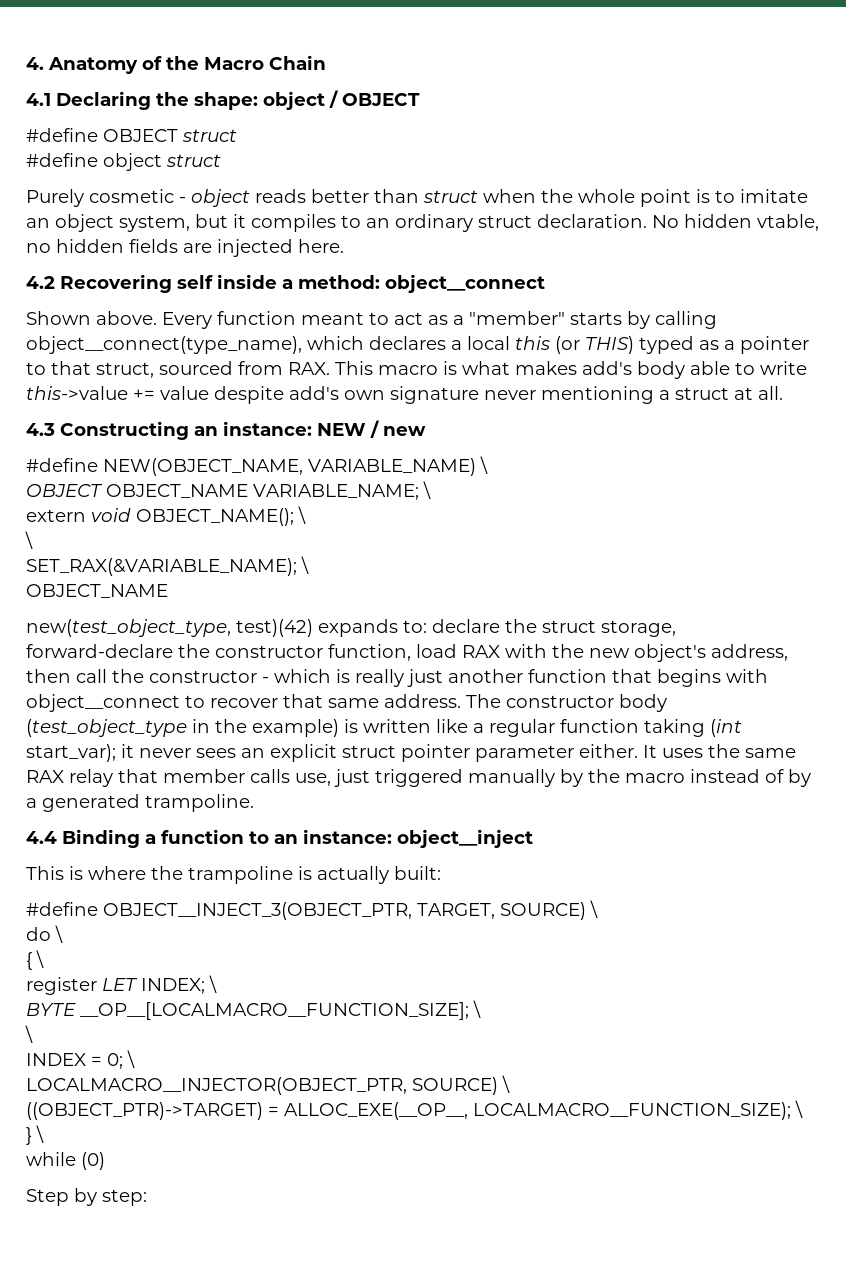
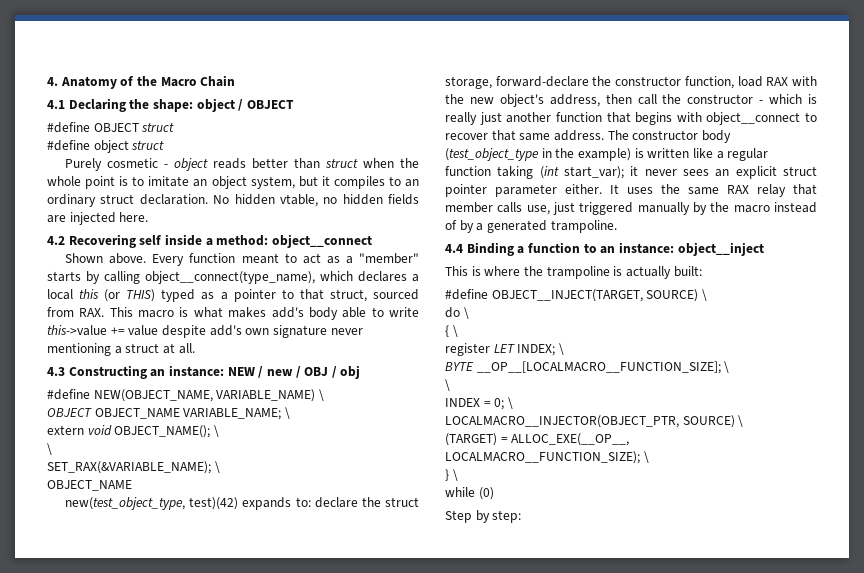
- 4.3 Constructing an instance: NEW / new
+ 4.3 Constructing an instance: NEW / new / OBJ / obj
- #define OBJECT__INJECT_3(OBJECT_PTR, TARGET, SOURCE) \
+ #define OBJECT__INJECT(TARGET, SOURCE) \
- ((OBJECT_PTR)->TARGET) = ALLOC_EXE(__OP__, LOCALMACRO__FUNCTION_SIZE); \
+ (TARGET) = ALLOC_EXE(__OP__, LOCALMACRO__FUNCTION_SIZE); \

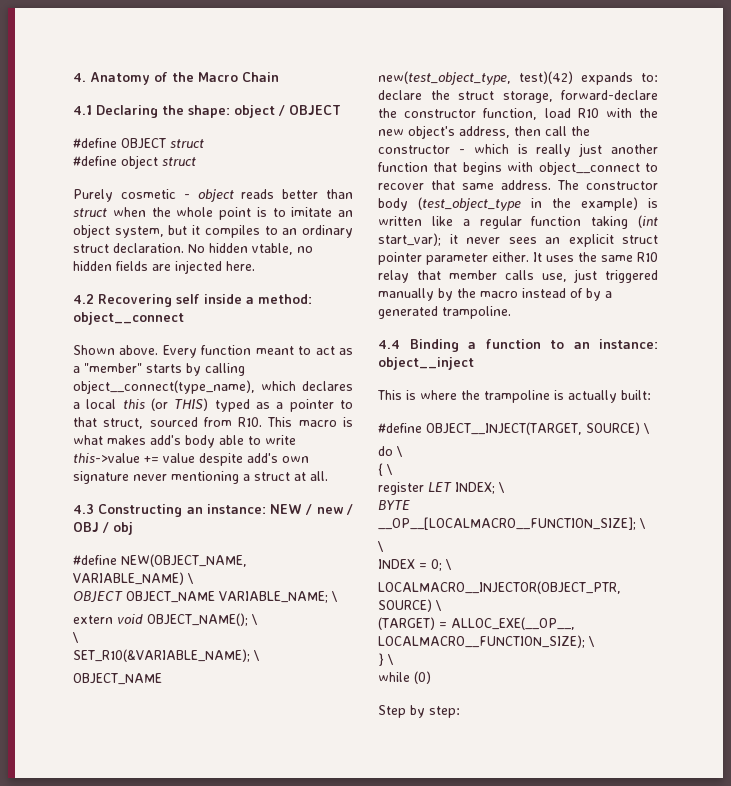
- Every function meant to act as a "member" starts by calling object__connect(type_name), which declares a local this (or THIS) typed as a pointer to that struct, sourced from RAX. This macro is what makes add's body able to write this->value += value despite add's own signature never mentioning a struct at all.
+ Every function meant to act as a "member" starts by calling object__connect(type_name), which declares a local this (or THIS) typed as a pointer to that struct, sourced from R10. This macro is what makes add's body able to write this->value += value despite add's own signature never mentioning a struct at all.
- SET_RAX(&VARIABLE_NAME); \
+ SET_R10(&VARIABLE_NAME); \
- new(test_object_type, test)(42) expands to: declare the struct storage, forward-declare the constructor function, load RAX with the new object's address, then call the constructor - which is really just another function that begins with object__connect to recover that same address.
+ new(test_object_type, test)(42) expands to: declare the struct storage, forward-declare the constructor function, load R10 with the new object's address, then call the constructor - which is really just another function that begins with object__connect to recover that same address.
- It uses the same RAX relay that member calls use, just triggered manually by the macro instead of by a generated trampoline.
+ It uses the same R10 relay that member calls use, just triggered manually by the macro instead of by a generated trampoline.

